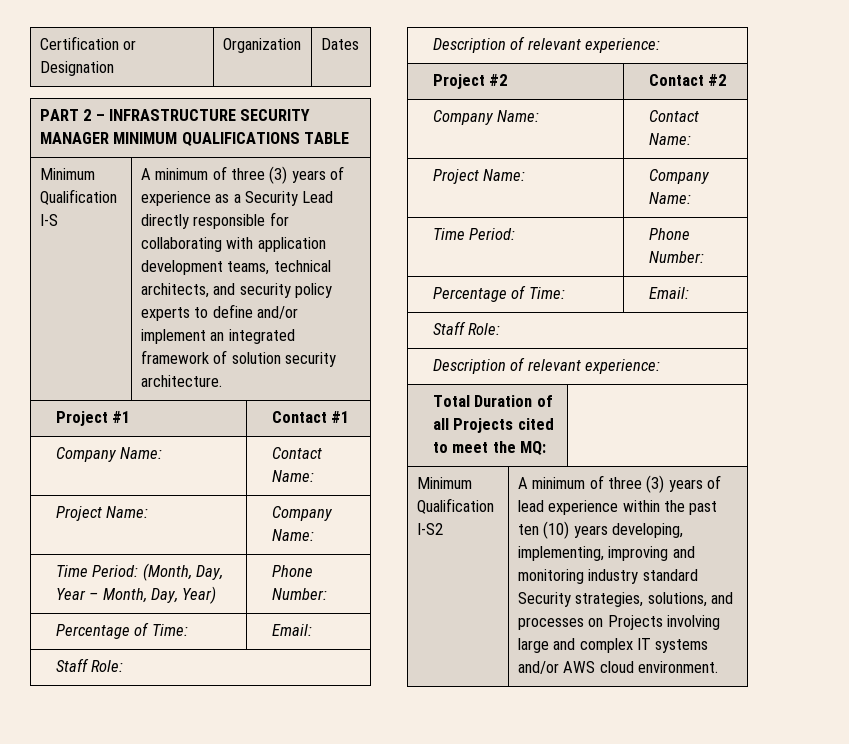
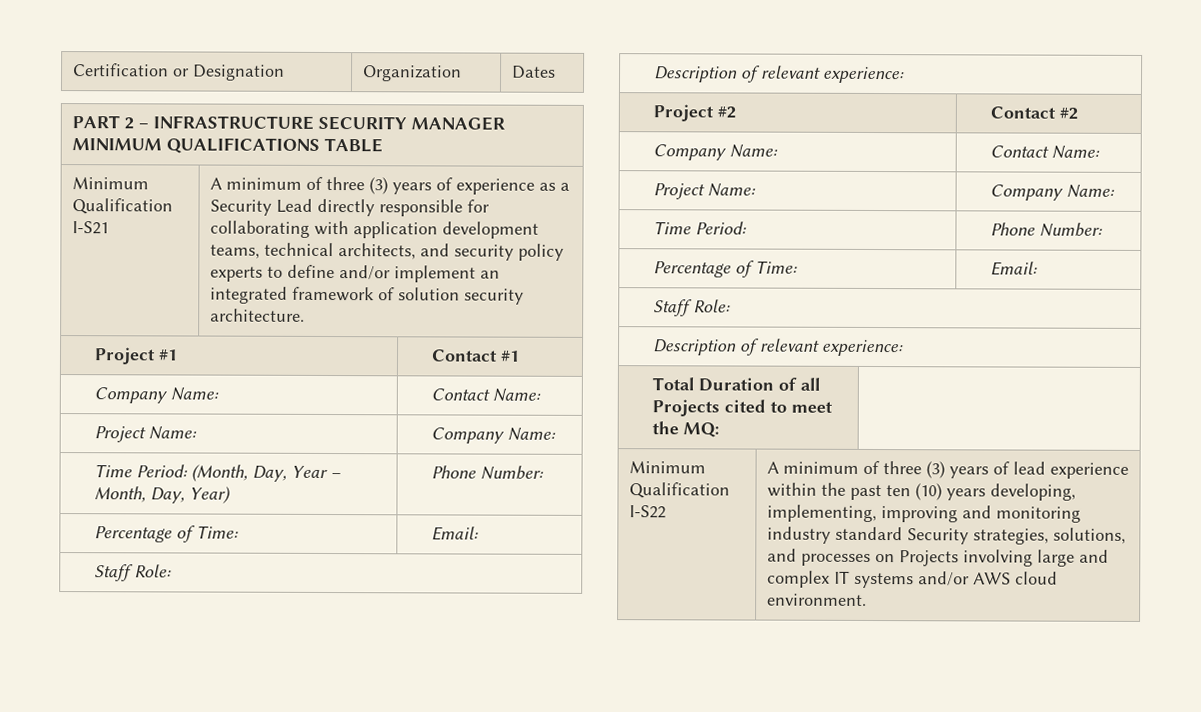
- Minimum Qualification I-S | A minimum of three (3) years of experience as a Security Lead directly responsible for collaborating with application development teams, technical architects, and security policy experts to define and/or implement an integrated framework of solution security architecture.
+ Minimum Qualification I-S21 | A minimum of three (3) years of experience as a Security Lead directly responsible for collaborating with application development teams, technical architects, and security policy experts to define and/or implement an integrated framework of solution security architecture.
- Minimum Qualification I-S2
+ Minimum Qualification I-S22

